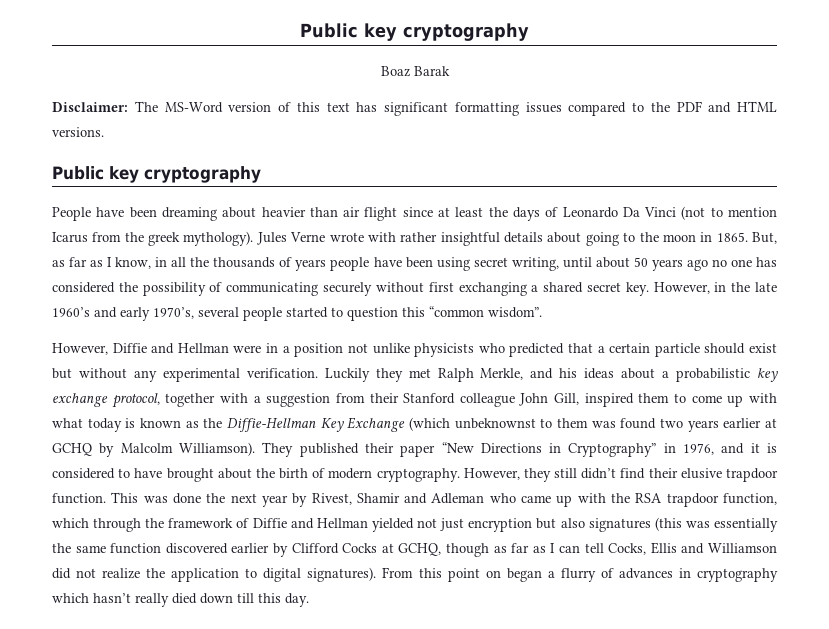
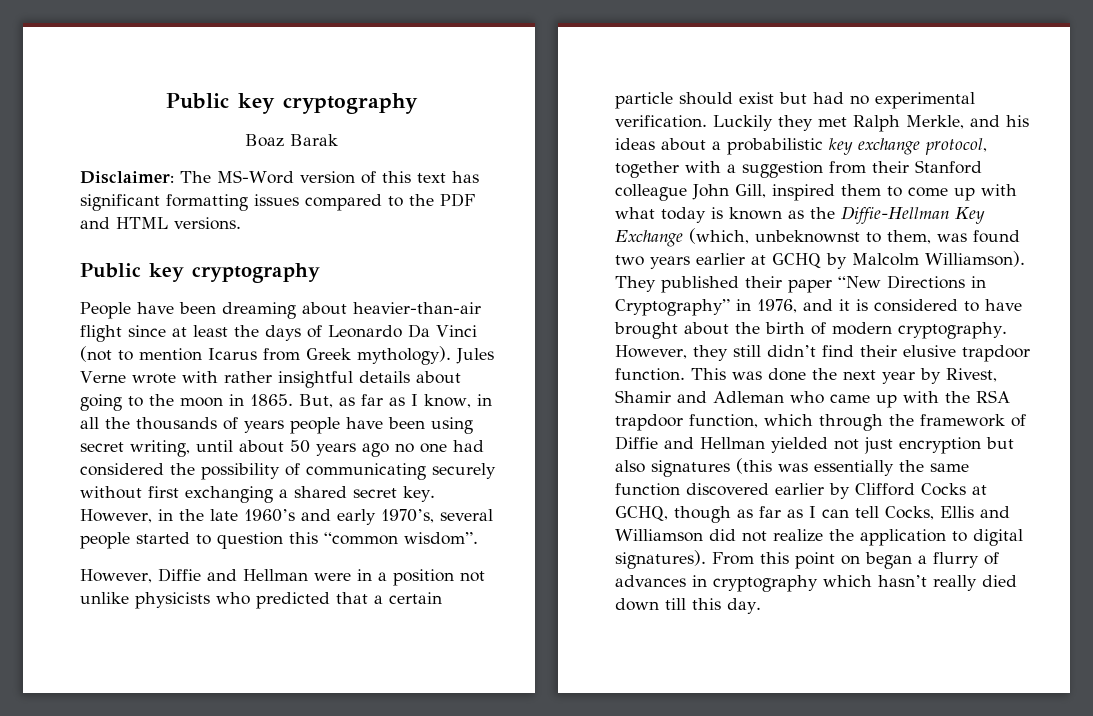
- People have been dreaming about heavier than air flight since at least the days of Leonardo Da Vinci (not to mention Icarus from the greek mythology).
+ People have been dreaming about heavier-than-air flight since at least the days of Leonardo Da Vinci (not to mention Icarus from Greek mythology).
- But, as far as I know, in all the thousands of years people have been using secret writing, until about 50 years ago no one has considered the possibility of communicating securely without first exchanging a shared secret key.
+ But, as far as I know, in all the thousands of years people have been using secret writing, until about 50 years ago no one had considered the possibility of communicating securely without first exchanging a shared secret key.
- However, Diffie and Hellman were in a position not unlike physicists who predicted that a certain particle should exist but without any experimental verification.
+ However, Diffie and Hellman were in a position not unlike physicists who predicted that a certain particle should exist but had no experimental verification.
- Luckily they met Ralph Merkle, and his ideas about a probabilistic key exchange protocol, together with a suggestion from their Stanford colleague John Gill, inspired them to come up with what today is known as the Diffie-Hellman Key Exchange (which unbeknownst to them was found two years earlier at GCHQ by Malcolm Williamson).
+ Luckily they met Ralph Merkle, and his ideas about a probabilistic key exchange protocol, together with a suggestion from their Stanford colleague John Gill, inspired them to come up with what today is known as the Diffie-Hellman Key Exchange (which, unbeknownst to them, was found two years earlier at GCHQ by Malcolm Williamson).

